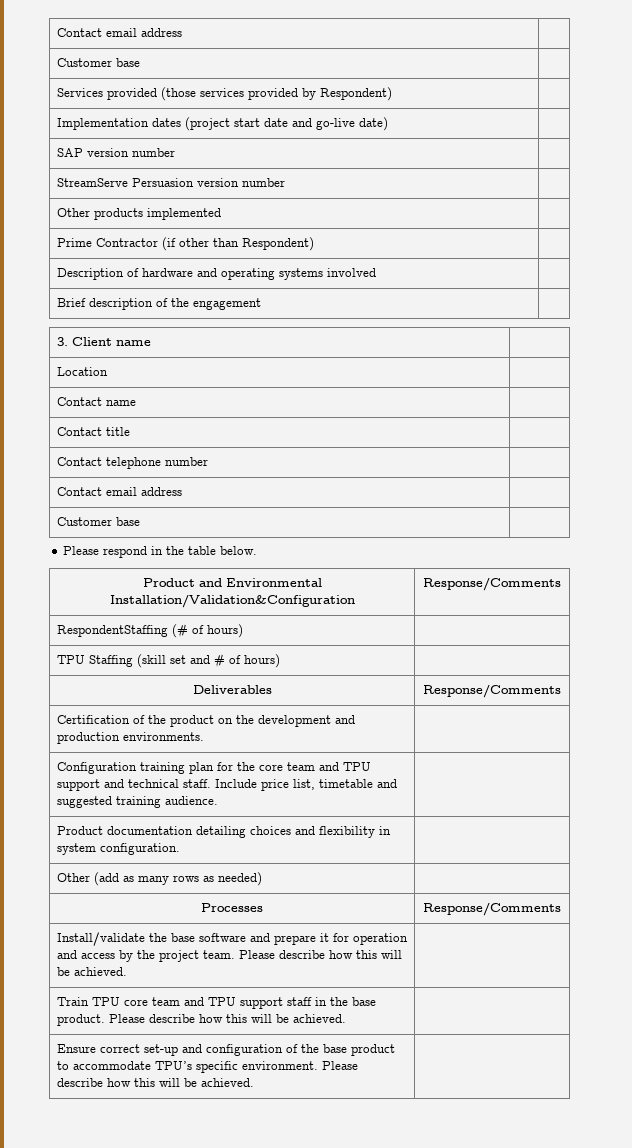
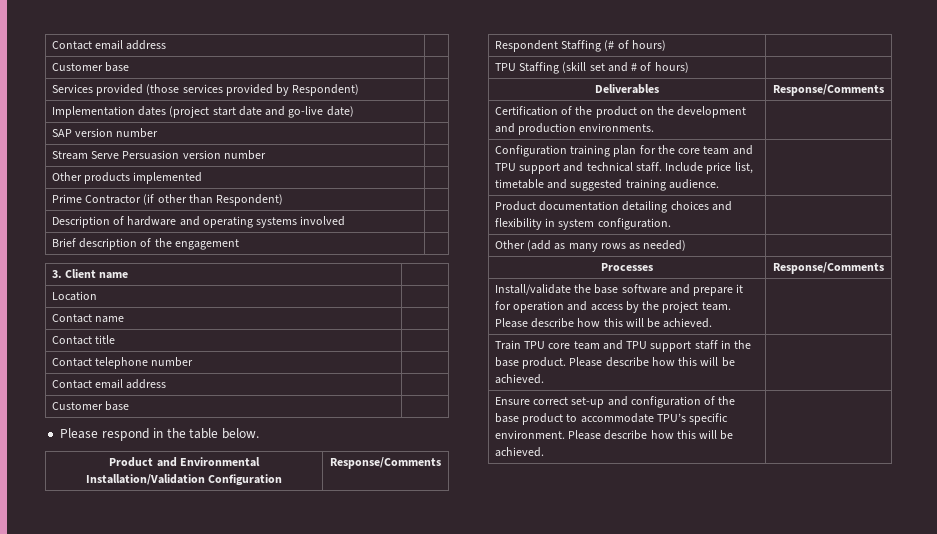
- StreamServe Persuasion version number |
+ Stream Serve Persuasion version number |
- Product and Environmental Installation/Validation&Configuration | Response/Comments
- RespondentStaffing (# of hours) |
+ Product and Environmental Installation/Validation Configuration | Response/Comments
+ Respondent Staffing (# of hours) |

